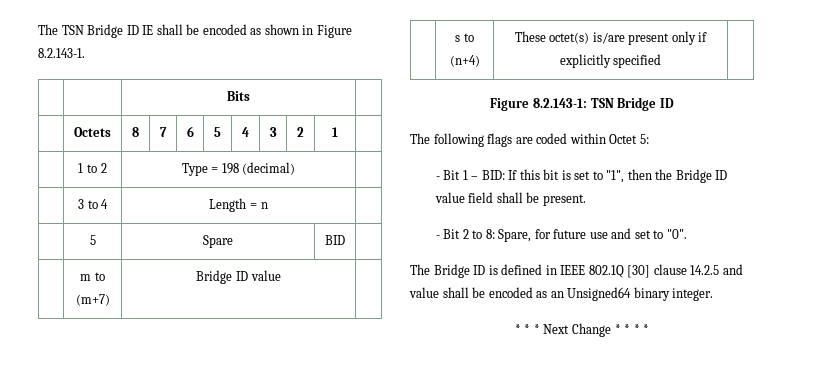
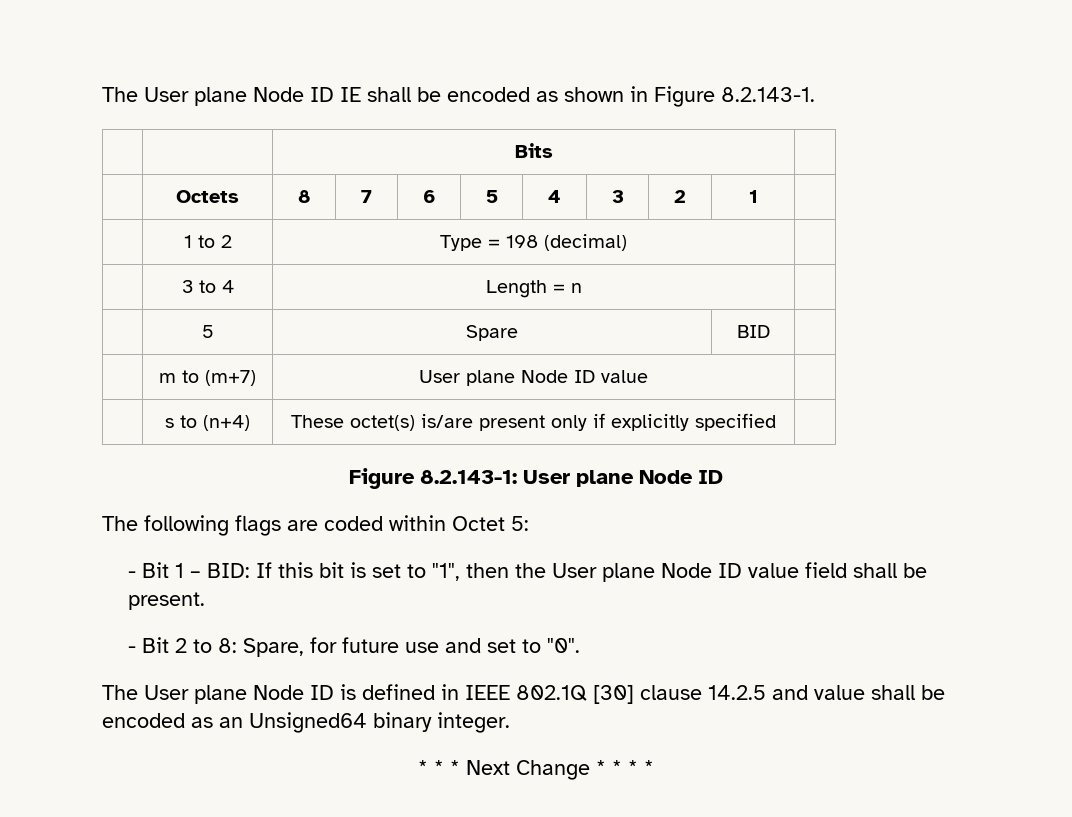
- The TSN Bridge ID IE shall be encoded as shown in Figure 8.2.143-1.
+ The User plane Node ID IE shall be encoded as shown in Figure 8.2.143-1.
- | m to (m+7) | Bridge ID value |
+ | m to (m+7) | User plane Node ID value |
- Figure 8.2.143-1: TSN Bridge ID
+ Figure 8.2.143-1: User plane Node ID
- - Bit 1 – BID: If this bit is set to "1", then the Bridge ID value field shall be present.
+ - Bit 1 – BID: If this bit is set to "1", then the User plane Node ID value field shall be present.
- The Bridge ID is defined in IEEE 802.1Q [30] clause 14.2.5 and value shall be encoded as an Unsigned64 binary integer.
+ The User plane Node ID is defined in IEEE 802.1Q [30] clause 14.2.5 and value shall be encoded as an Unsigned64 binary integer.

